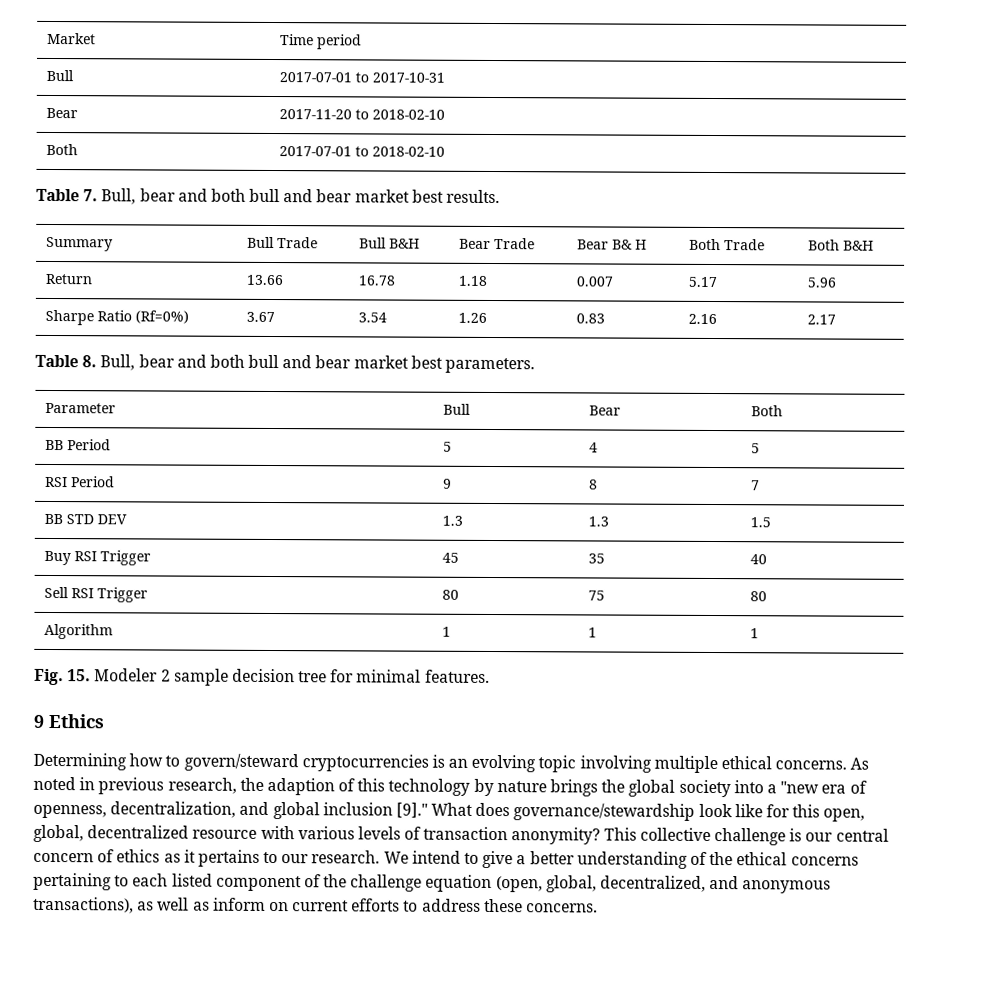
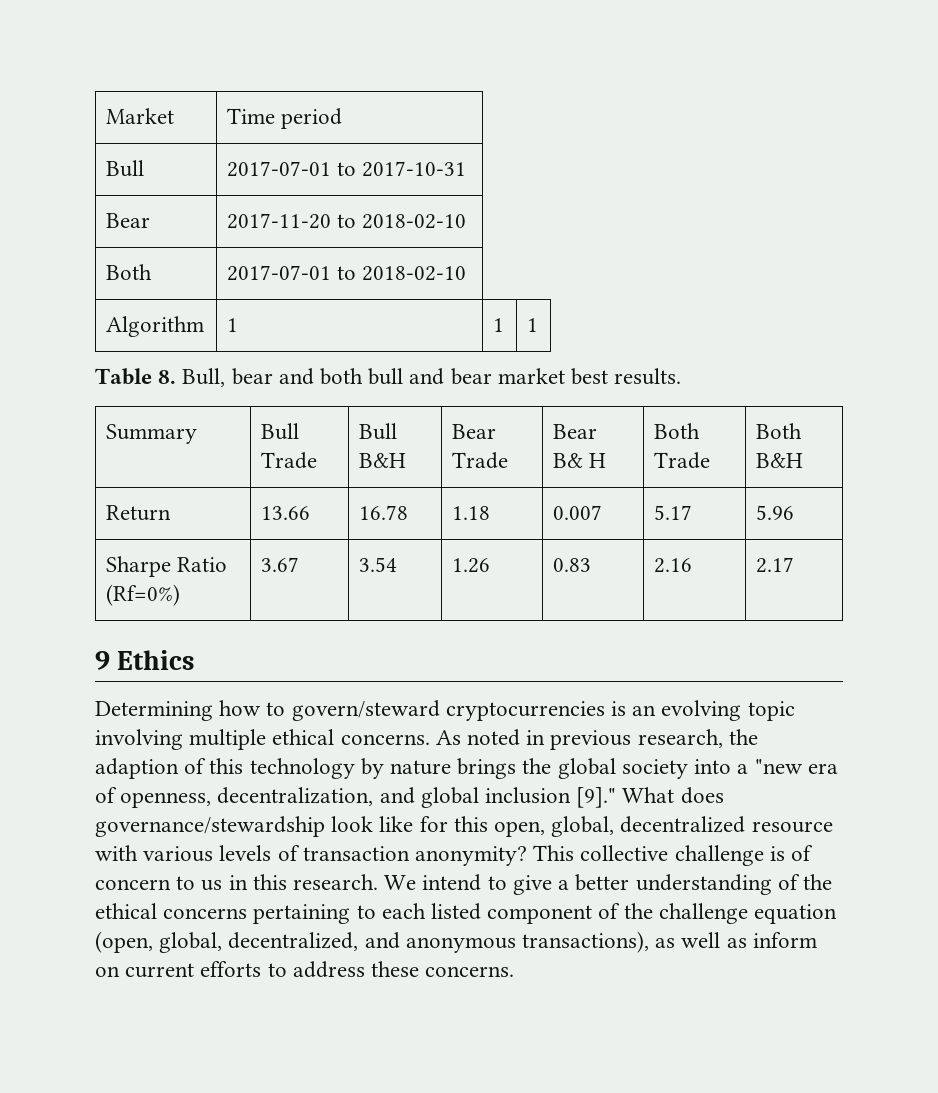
- Table 7. Bull, bear and both bull and bear market best results.
+ Algorithm | 1 | 1 | 1
+ Table 8. Bull, bear and both bull and bear market best results.
- Table 8. Bull, bear and both bull and bear market best parameters.
- Parameter | Bull | Bear | Both
- BB Period | 5 | 4 | 5
- RSI Period | 9 | 8 | 7
- BB STD DEV | 1.3 | 1.3 | 1.5
- Buy RSI Trigger | 45 | 35 | 40
- Sell RSI Trigger | 80 | 75 | 80
- Algorithm | 1 | 1 | 1
- Fig. 15. Modeler 2 sample decision tree for minimal features.
- This collective challenge is our central concern of ethics as it pertains to our research.
+ This collective challenge is of concern to us in this research.

